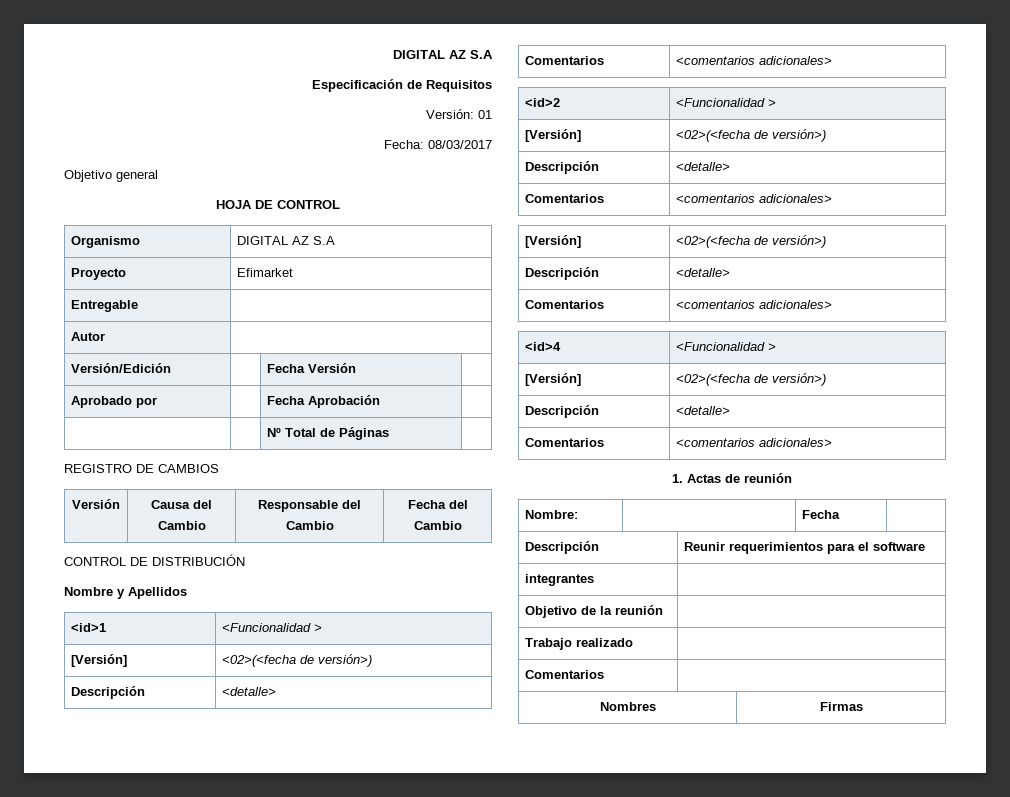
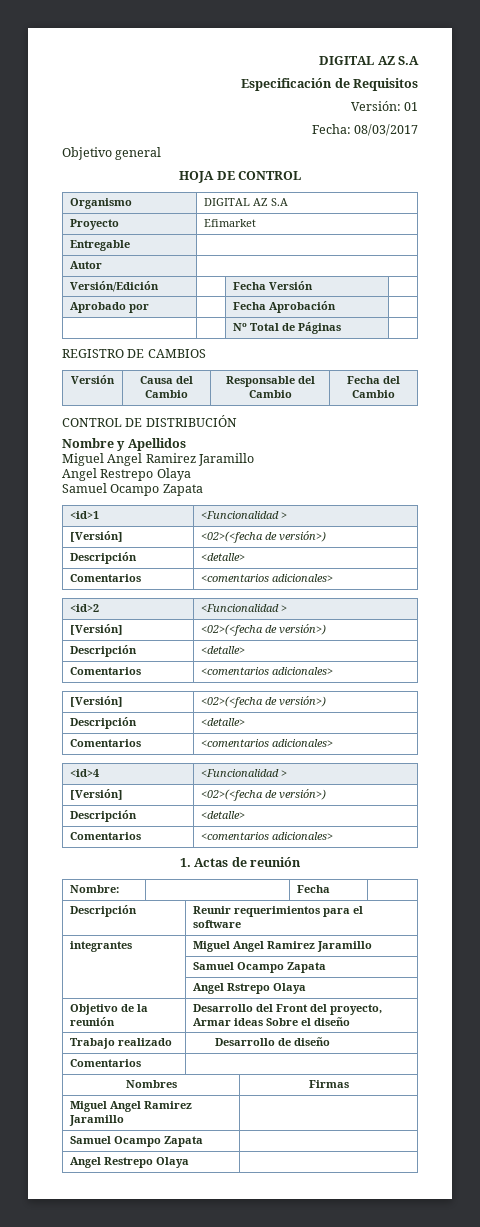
  Nombre y Apellidos
+ Miguel Angel Ramirez Jaramillo
+ Angel Restrepo Olaya
+ Samuel Ocampo Zapata
- integrantes |
- Objetivo de la reunión |
+ integrantes | Miguel Angel Ramirez Jaramillo
+ | Samuel Ocampo Zapata
+ | Angel Rstrepo Olaya
+ Objetivo de la reunión | Desarrollo del Front del proyecto, Armar ideas Sobre el diseño
- Trabajo realizado |
+ Trabajo realizado | Desarrollo de diseño
+ Miguel Angel Ramirez Jaramillo |
+ Samuel Ocampo Zapata |
+ Angel Restrepo Olaya |

